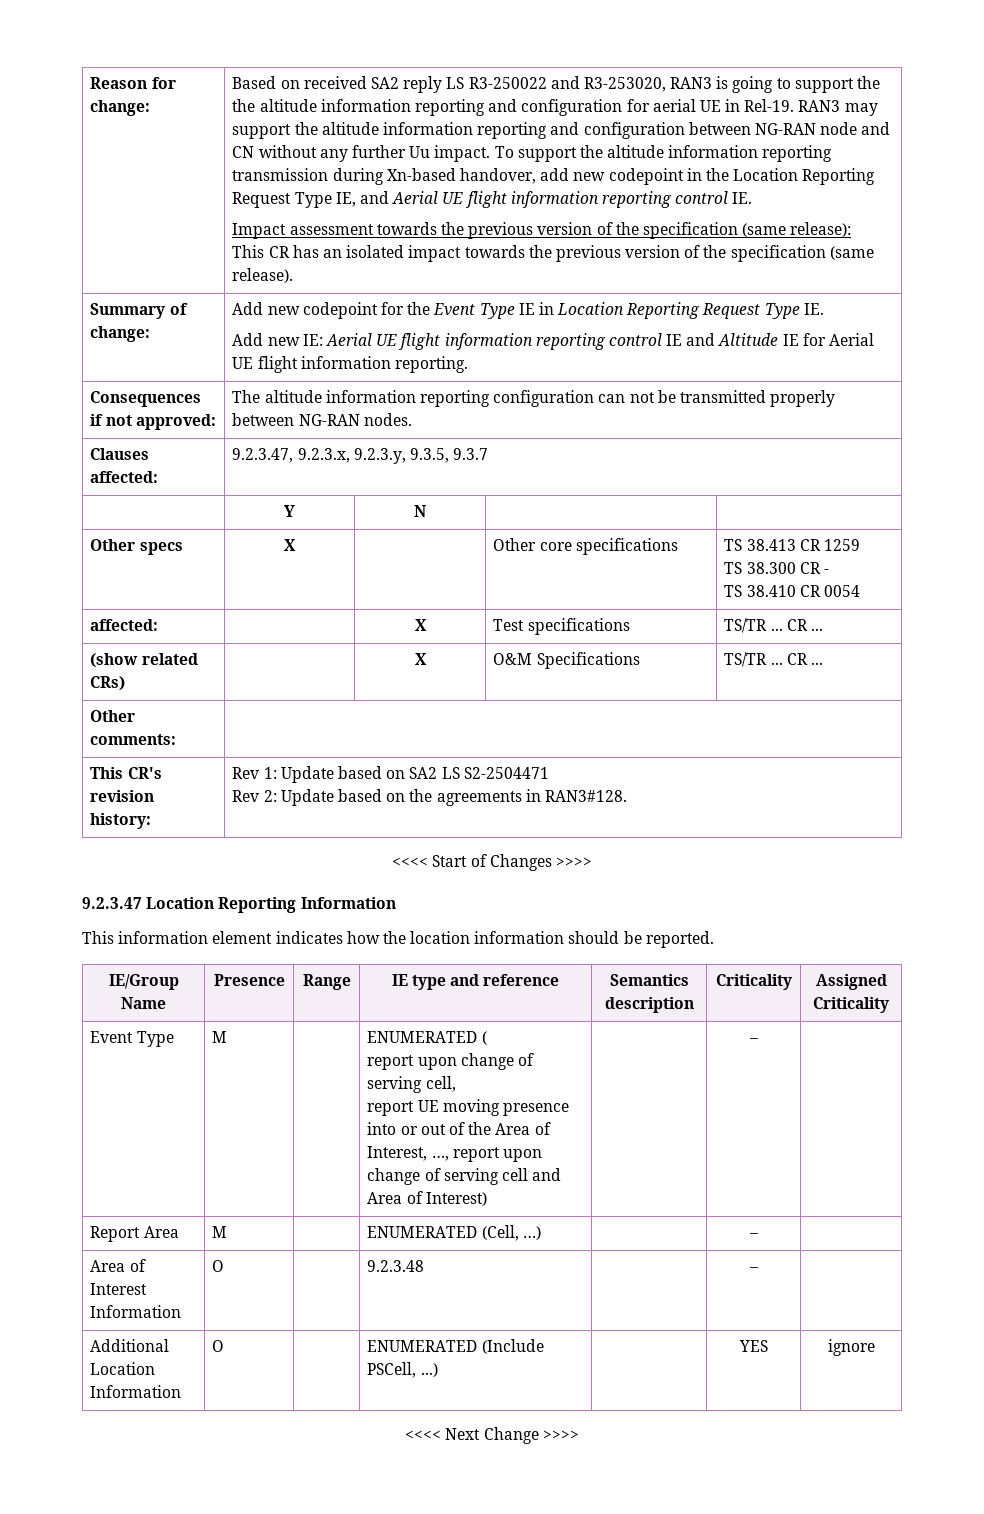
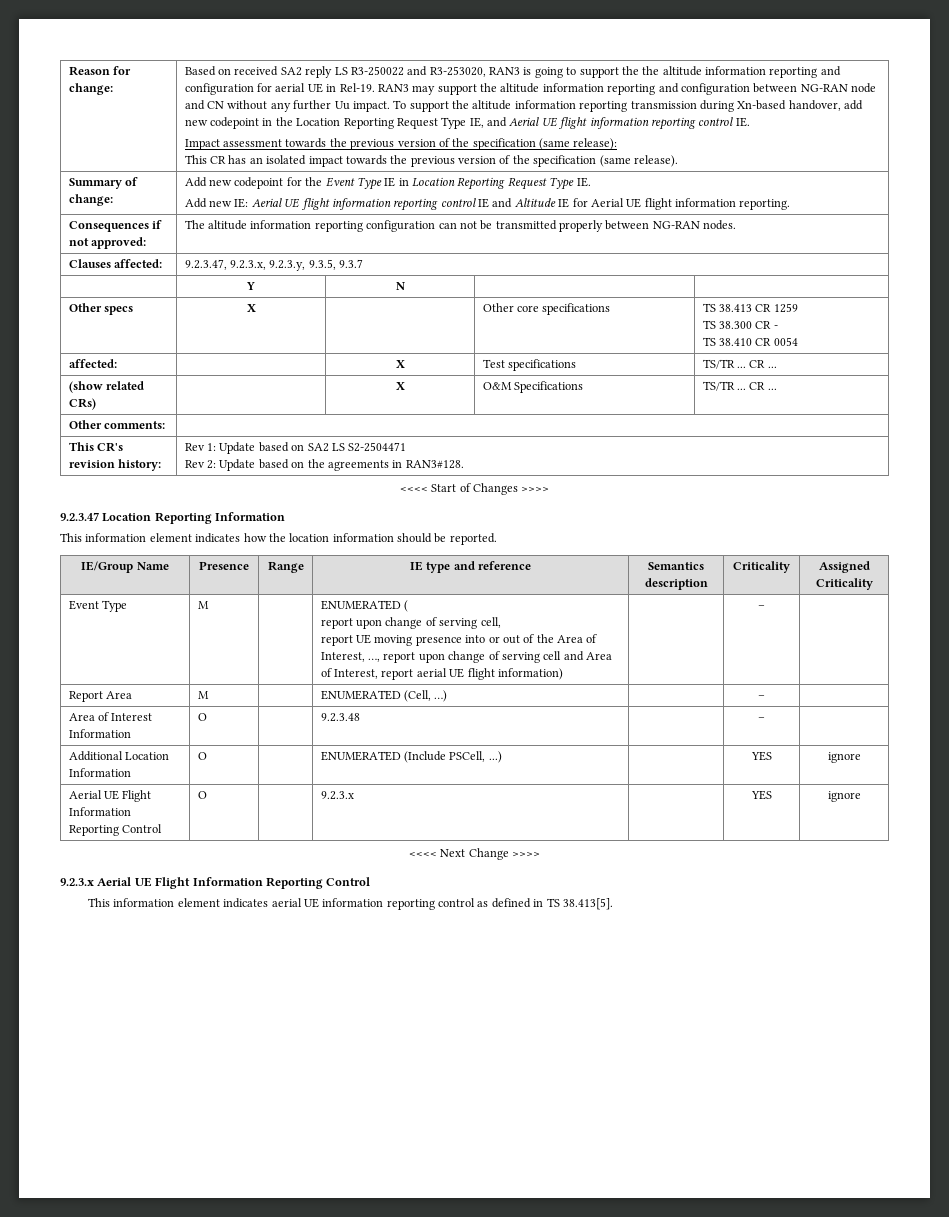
  Event Type | M | | ENUMERATED (
  report upon change of serving cell,
- report UE moving presence into or out of the Area of Interest, …, report upon change of serving cell and Area of Interest) | | – |
+ report UE moving presence into or out of the Area of Interest, …, report upon change of serving cell and Area of Interest, report aerial UE flight information) | | – |
+ Aerial UE Flight Information Reporting Control | O | | 9.2.3.x | | YES | ignore
  <<<< Next Change >>>>
+ 9.2.3.x Aerial UE Flight Information Reporting Control
+ This information element indicates aerial UE information reporting control as defined in TS 38.413[5].

